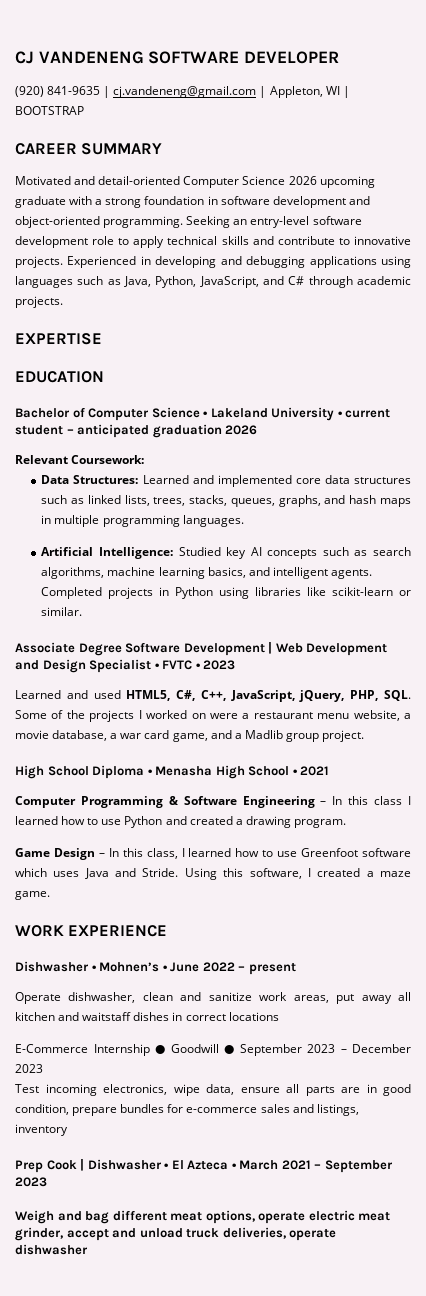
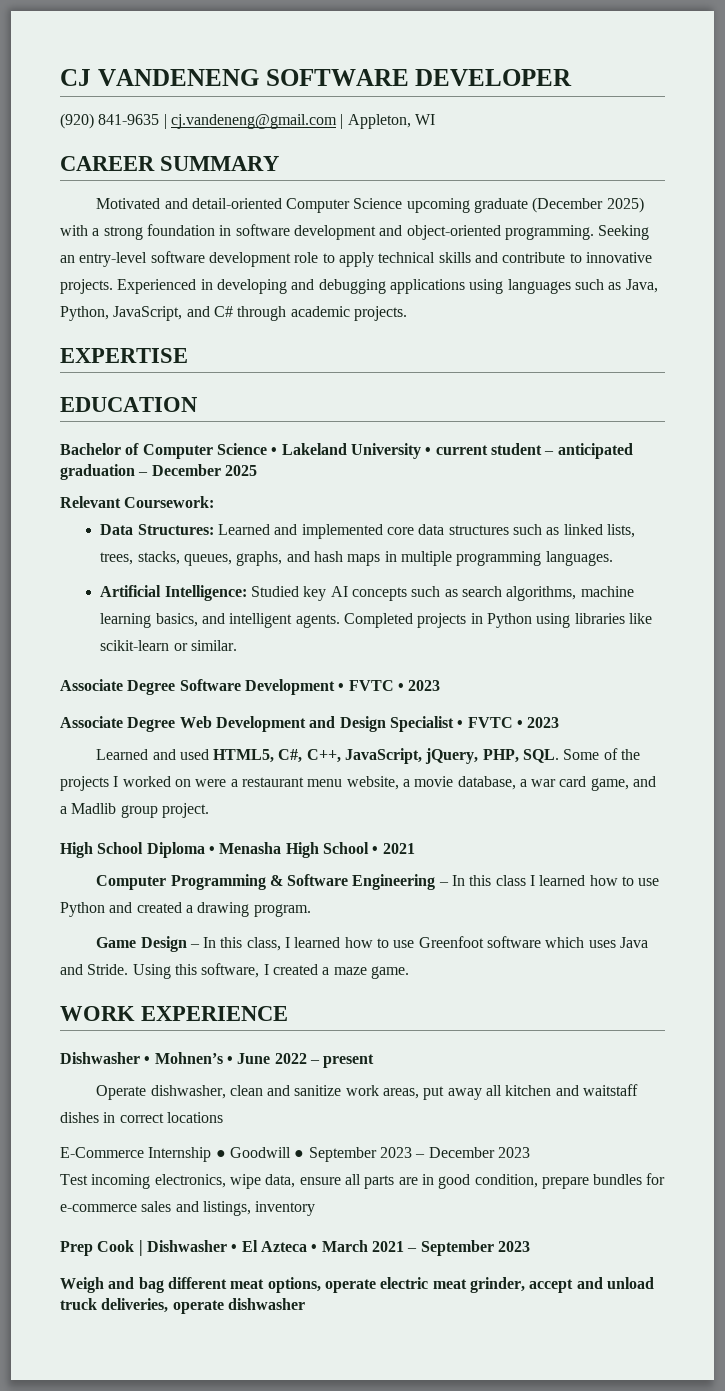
- (920) 841-9635 | cj.vandeneng@gmail.com | Appleton, WI | BOOTSTRAP
+ (920) 841-9635 | cj.vandeneng@gmail.com | Appleton, WI
- Motivated and detail-oriented Computer Science 2026 upcoming graduate with a strong foundation in software development and object-oriented programming.
+ Motivated and detail-oriented Computer Science upcoming graduate (December 2025) with a strong foundation in software development and object-oriented programming.
- Bachelor of Computer Science • Lakeland University • current student – anticipated graduation 2026
+ Bachelor of Computer Science • Lakeland University • current student – anticipated graduation – December 2025
- Associate Degree Software Development | Web Development and Design Specialist • FVTC • 2023
+ Associate Degree Software Development • FVTC • 2023
+ Associate Degree Web Development and Design Specialist • FVTC • 2023

